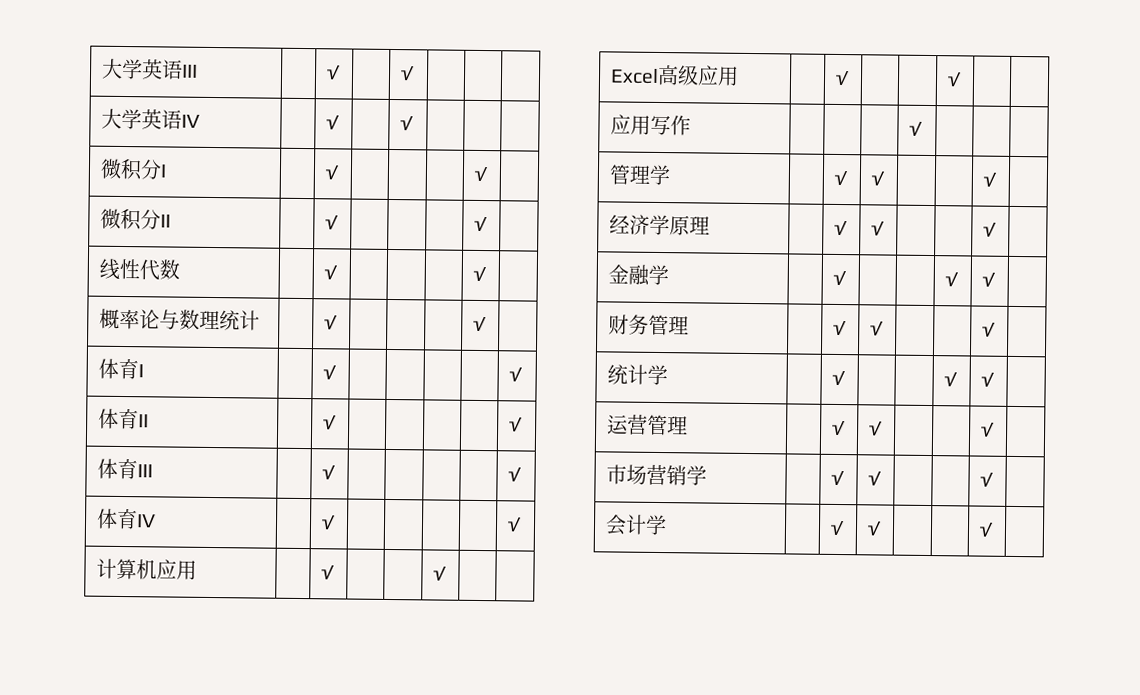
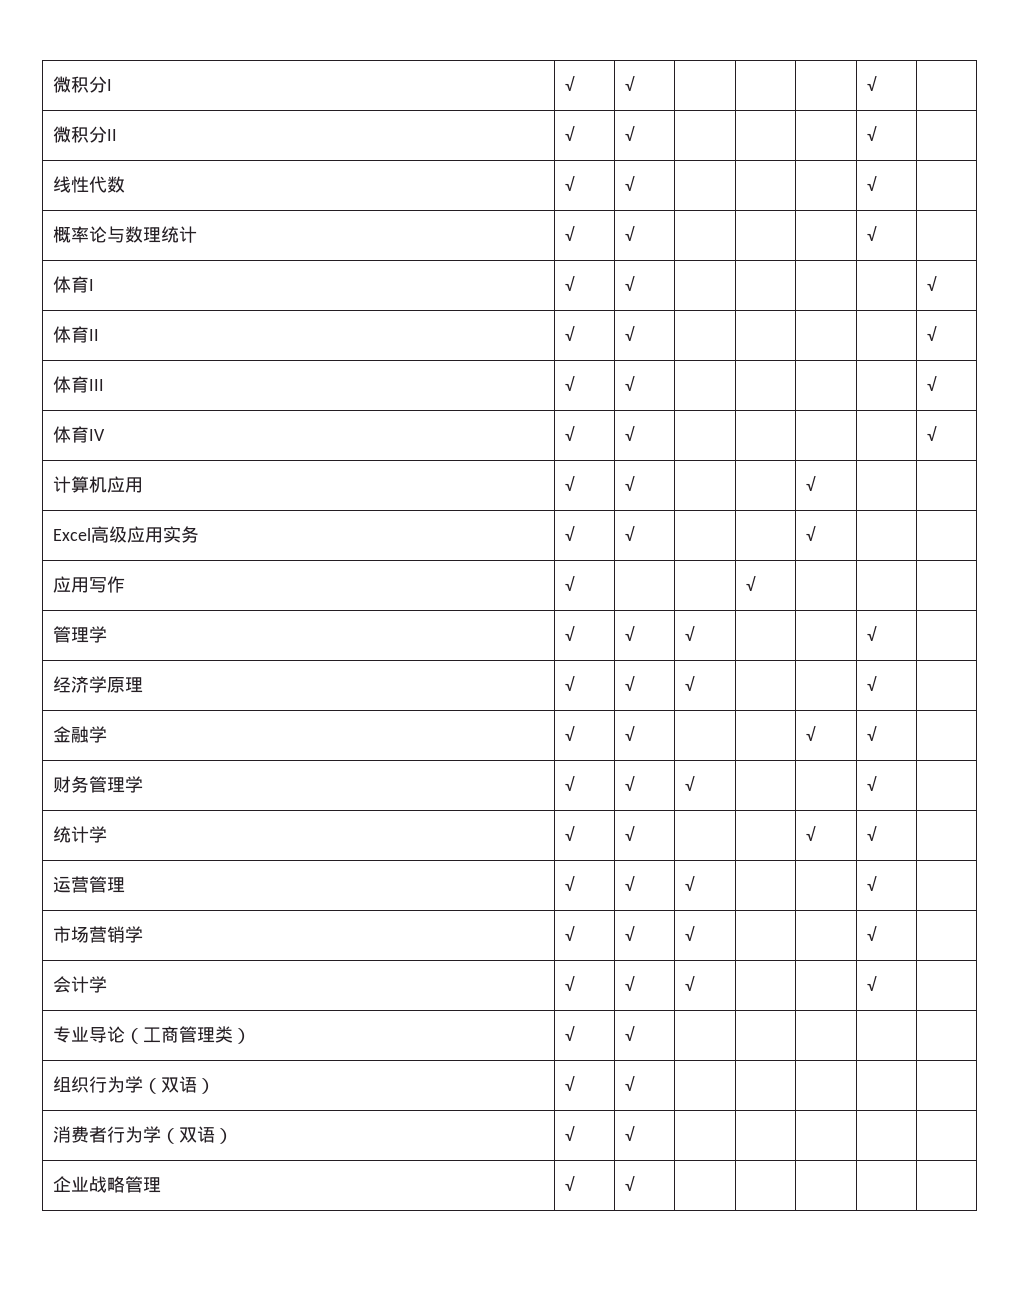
- 大学英语III | | √ | | √ | | |
- 大学英语IV | | √ | | √ | | |
- 微积分I | | √ | | | | √ |
+ 微积分I | √ | √ | | | | √ |
- 微积分II | | √ | | | | √ |
+ 微积分II | √ | √ | | | | √ |
- 线性代数 | | √ | | | | √ |
+ 线性代数 | √ | √ | | | | √ |
- 概率论与数理统计 | | √ | | | | √ |
+ 概率论与数理统计 | √ | √ | | | | √ |
- 体育I | | √ | | | | | √
+ 体育I | √ | √ | | | | | √
- 体育II | | √ | | | | | √
+ 体育II | √ | √ | | | | | √
- 体育III | | √ | | | | | √
+ 体育III | √ | √ | | | | | √
- 体育IV | | √ | | | | | √
+ 体育IV | √ | √ | | | | | √
- 计算机应用 | | √ | | | √ | |
+ 计算机应用 | √ | √ | | | √ | |
- Excel高级应用 | | √ | | | √ | |
+ Excel高级应用实务 | √ | √ | | | √ | |
- 应用写作 | | | | √ | | |
- 管理学 | | √ | √ | | | √ |
+ 应用写作 | √ | | | √ | | |
+ 管理学 | √ | √ | √ | | | √ |
- 经济学原理 | | √ | √ | | | √ |
+ 经济学原理 | √ | √ | √ | | | √ |
- 金融学 | | √ | | | √ | √ |
+ 金融学 | √ | √ | | | √ | √ |
- 财务管理 | | √ | √ | | | √ |
+ 财务管理学 | √ | √ | √ | | | √ |
- 统计学 | | √ | | | √ | √ |
+ 统计学 | √ | √ | | | √ | √ |
- 运营管理 | | √ | √ | | | √ |
+ 运营管理 | √ | √ | √ | | | √ |
- 市场营销学 | | √ | √ | | | √ |
+ 市场营销学 | √ | √ | √ | | | √ |
- 会计学 | | √ | √ | | | √ |
+ 会计学 | √ | √ | √ | | | √ |
+ 专业导论（工商管理类） | √ | √ | | | | |
+ 组织行为学（双语） | √ | √ | | | | |
+ 消费者行为学（双语） | √ | √ | | | | |
+ 企业战略管理 | √ | √ | | | | |

